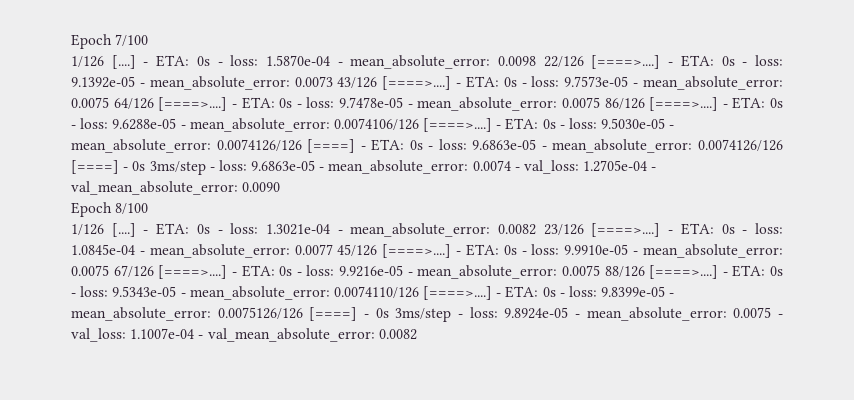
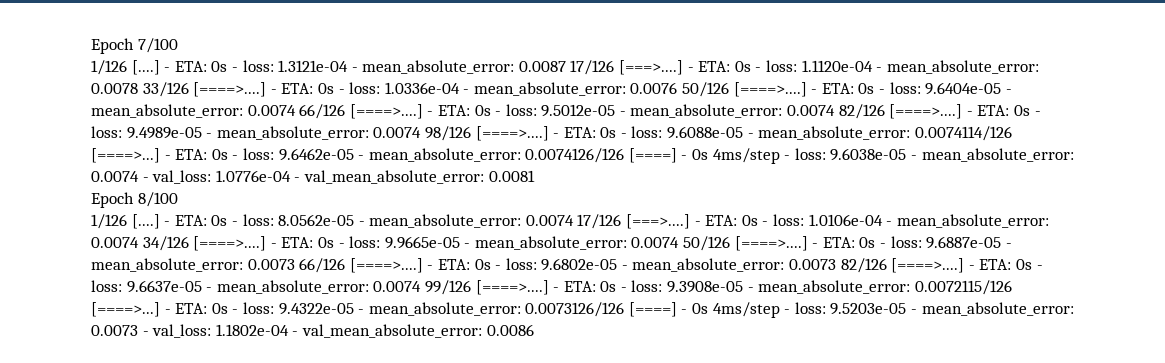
- - ETA: 0s - loss: 1.5870e-04 - mean_absolute_error: 0.0098 22/126 [====>....] - ETA: 0s - loss: 9.1392e-05 - mean_absolute_error: 0.0073 43/126 [====>....] - ETA: 0s - loss: 9.7573e-05 - mean_absolute_error: 0.0075 64/126 [====>....] - ETA: 0s - loss: 9.7478e-05 - mean_absolute_error: 0.0075 86/126 [====>....] - ETA: 0s - loss: 9.6288e-05 - mean_absolute_error: 0.0074106/126 [====>....] - ETA: 0s - loss: 9.5030e-05 - mean_absolute_error: 0.0074126/126 [====] - ETA: 0s - loss: 9.6863e-05 - mean_absolute_error: 0.0074126/126 [====] - 0s 3ms/step - loss: 9.6863e-05 - mean_absolute_error: 0.0074 - val_loss: 1.2705e-04 - val_mean_absolute_error: 0.0090
+ - ETA: 0s - loss: 1.3121e-04 - mean_absolute_error: 0.0087 17/126 [===>....] - ETA: 0s - loss: 1.1120e-04 - mean_absolute_error: 0.0078 33/126 [====>....] - ETA: 0s - loss: 1.0336e-04 - mean_absolute_error: 0.0076 50/126 [====>....] - ETA: 0s - loss: 9.6404e-05 - mean_absolute_error: 0.0074 66/126 [====>....] - ETA: 0s - loss: 9.5012e-05 - mean_absolute_error: 0.0074 82/126 [====>....] - ETA: 0s - loss: 9.4989e-05 - mean_absolute_error: 0.0074 98/126 [====>....] - ETA: 0s - loss: 9.6088e-05 - mean_absolute_error: 0.0074114/126 [====>...] - ETA: 0s - loss: 9.6462e-05 - mean_absolute_error: 0.0074126/126 [====] - 0s 4ms/step - loss: 9.6038e-05 - mean_absolute_error: 0.0074 - val_loss: 1.0776e-04 - val_mean_absolute_error: 0.0081
- - ETA: 0s - loss: 1.3021e-04 - mean_absolute_error: 0.0082 23/126 [====>....] - ETA: 0s - loss: 1.0845e-04 - mean_absolute_error: 0.0077 45/126 [====>....] - ETA: 0s - loss: 9.9910e-05 - mean_absolute_error: 0.0075 67/126 [====>....] - ETA: 0s - loss: 9.9216e-05 - mean_absolute_error: 0.0075 88/126 [====>....] - ETA: 0s - loss: 9.5343e-05 - mean_absolute_error: 0.0074110/126 [====>....] - ETA: 0s - loss: 9.8399e-05 - mean_absolute_error: 0.0075126/126 [====] - 0s 3ms/step - loss: 9.8924e-05 - mean_absolute_error: 0.0075 - val_loss: 1.1007e-04 - val_mean_absolute_error: 0.0082
+ - ETA: 0s - loss: 8.0562e-05 - mean_absolute_error: 0.0074 17/126 [===>....] - ETA: 0s - loss: 1.0106e-04 - mean_absolute_error: 0.0074 34/126 [====>....] - ETA: 0s - loss: 9.9665e-05 - mean_absolute_error: 0.0074 50/126 [====>....] - ETA: 0s - loss: 9.6887e-05 - mean_absolute_error: 0.0073 66/126 [====>....] - ETA: 0s - loss: 9.6802e-05 - mean_absolute_error: 0.0073 82/126 [====>....] - ETA: 0s - loss: 9.6637e-05 - mean_absolute_error: 0.0074 99/126 [====>....] - ETA: 0s - loss: 9.3908e-05 - mean_absolute_error: 0.0072115/126 [====>...] - ETA: 0s - loss: 9.4322e-05 - mean_absolute_error: 0.0073126/126 [====] - 0s 4ms/step - loss: 9.5203e-05 - mean_absolute_error: 0.0073 - val_loss: 1.1802e-04 - val_mean_absolute_error: 0.0086

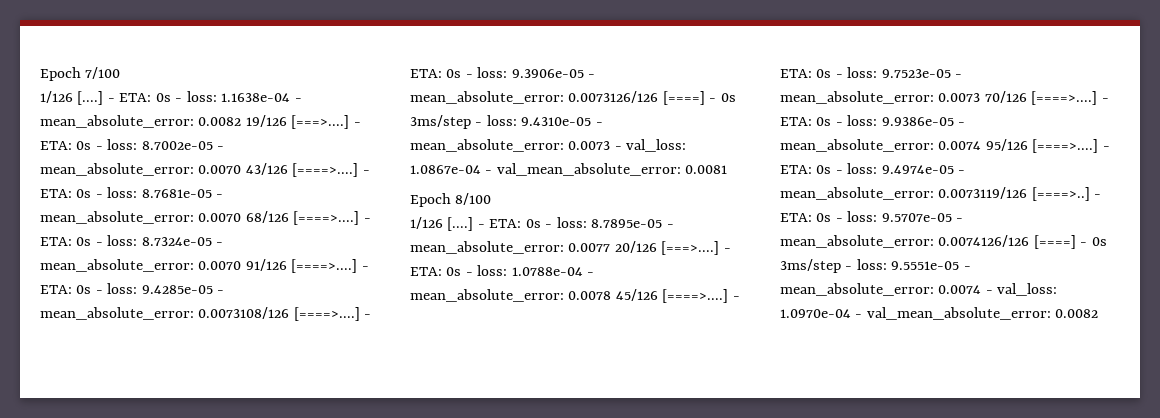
- - ETA: 0s - loss: 1.3121e-04 - mean_absolute_error: 0.0087 17/126 [===>....] - ETA: 0s - loss: 1.1120e-04 - mean_absolute_error: 0.0078 33/126 [====>....] - ETA: 0s - loss: 1.0336e-04 - mean_absolute_error: 0.0076 50/126 [====>....] - ETA: 0s - loss: 9.6404e-05 - mean_absolute_error: 0.0074 66/126 [====>....] - ETA: 0s - loss: 9.5012e-05 - mean_absolute_error: 0.0074 82/126 [====>....] - ETA: 0s - loss: 9.4989e-05 - mean_absolute_error: 0.0074 98/126 [====>....] - ETA: 0s - loss: 9.6088e-05 - mean_absolute_error: 0.0074114/126 [====>...] - ETA: 0s - loss: 9.6462e-05 - mean_absolute_error: 0.0074126/126 [====] - 0s 4ms/step - loss: 9.6038e-05 - mean_absolute_error: 0.0074 - val_loss: 1.0776e-04 - val_mean_absolute_error: 0.0081
+ - ETA: 0s - loss: 1.1638e-04 - mean_absolute_error: 0.0082 19/126 [===>....] - ETA: 0s - loss: 8.7002e-05 - mean_absolute_error: 0.0070 43/126 [====>....] - ETA: 0s - loss: 8.7681e-05 - mean_absolute_error: 0.0070 68/126 [====>....] - ETA: 0s - loss: 8.7324e-05 - mean_absolute_error: 0.0070 91/126 [====>....] - ETA: 0s - loss: 9.4285e-05 - mean_absolute_error: 0.0073108/126 [====>....] - ETA: 0s - loss: 9.3906e-05 - mean_absolute_error: 0.0073126/126 [====] - 0s 3ms/step - loss: 9.4310e-05 - mean_absolute_error: 0.0073 - val_loss: 1.0867e-04 - val_mean_absolute_error: 0.0081
- - ETA: 0s - loss: 8.0562e-05 - mean_absolute_error: 0.0074 17/126 [===>....] - ETA: 0s - loss: 1.0106e-04 - mean_absolute_error: 0.0074 34/126 [====>....] - ETA: 0s - loss: 9.9665e-05 - mean_absolute_error: 0.0074 50/126 [====>....] - ETA: 0s - loss: 9.6887e-05 - mean_absolute_error: 0.0073 66/126 [====>....] - ETA: 0s - loss: 9.6802e-05 - mean_absolute_error: 0.0073 82/126 [====>....] - ETA: 0s - loss: 9.6637e-05 - mean_absolute_error: 0.0074 99/126 [====>....] - ETA: 0s - loss: 9.3908e-05 - mean_absolute_error: 0.0072115/126 [====>...] - ETA: 0s - loss: 9.4322e-05 - mean_absolute_error: 0.0073126/126 [====] - 0s 4ms/step - loss: 9.5203e-05 - mean_absolute_error: 0.0073 - val_loss: 1.1802e-04 - val_mean_absolute_error: 0.0086
+ - ETA: 0s - loss: 8.7895e-05 - mean_absolute_error: 0.0077 20/126 [===>....] - ETA: 0s - loss: 1.0788e-04 - mean_absolute_error: 0.0078 45/126 [====>....] - ETA: 0s - loss: 9.7523e-05 - mean_absolute_error: 0.0073 70/126 [====>....] - ETA: 0s - loss: 9.9386e-05 - mean_absolute_error: 0.0074 95/126 [====>....] - ETA: 0s - loss: 9.4974e-05 - mean_absolute_error: 0.0073119/126 [====>..] - ETA: 0s - loss: 9.5707e-05 - mean_absolute_error: 0.0074126/126 [====] - 0s 3ms/step - loss: 9.5551e-05 - mean_absolute_error: 0.0074 - val_loss: 1.0970e-04 - val_mean_absolute_error: 0.0082

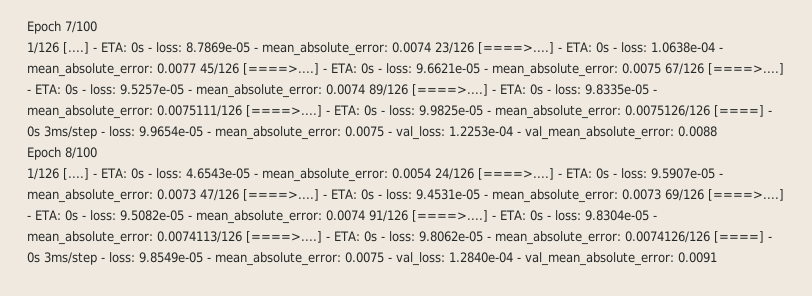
- - ETA: 0s - loss: 1.1638e-04 - mean_absolute_error: 0.0082 19/126 [===>....] - ETA: 0s - loss: 8.7002e-05 - mean_absolute_error: 0.0070 43/126 [====>....] - ETA: 0s - loss: 8.7681e-05 - mean_absolute_error: 0.0070 68/126 [====>....] - ETA: 0s - loss: 8.7324e-05 - mean_absolute_error: 0.0070 91/126 [====>....] - ETA: 0s - loss: 9.4285e-05 - mean_absolute_error: 0.0073108/126 [====>....] - ETA: 0s - loss: 9.3906e-05 - mean_absolute_error: 0.0073126/126 [====] - 0s 3ms/step - loss: 9.4310e-05 - mean_absolute_error: 0.0073 - val_loss: 1.0867e-04 - val_mean_absolute_error: 0.0081
+ - ETA: 0s - loss: 8.7869e-05 - mean_absolute_error: 0.0074 23/126 [====>....] - ETA: 0s - loss: 1.0638e-04 - mean_absolute_error: 0.0077 45/126 [====>....] - ETA: 0s - loss: 9.6621e-05 - mean_absolute_error: 0.0075 67/126 [====>....] - ETA: 0s - loss: 9.5257e-05 - mean_absolute_error: 0.0074 89/126 [====>....] - ETA: 0s - loss: 9.8335e-05 - mean_absolute_error: 0.0075111/126 [====>....] - ETA: 0s - loss: 9.9825e-05 - mean_absolute_error: 0.0075126/126 [====] - 0s 3ms/step - loss: 9.9654e-05 - mean_absolute_error: 0.0075 - val_loss: 1.2253e-04 - val_mean_absolute_error: 0.0088
- - ETA: 0s - loss: 8.7895e-05 - mean_absolute_error: 0.0077 20/126 [===>....] - ETA: 0s - loss: 1.0788e-04 - mean_absolute_error: 0.0078 45/126 [====>....] - ETA: 0s - loss: 9.7523e-05 - mean_absolute_error: 0.0073 70/126 [====>....] - ETA: 0s - loss: 9.9386e-05 - mean_absolute_error: 0.0074 95/126 [====>....] - ETA: 0s - loss: 9.4974e-05 - mean_absolute_error: 0.0073119/126 [====>..] - ETA: 0s - loss: 9.5707e-05 - mean_absolute_error: 0.0074126/126 [====] - 0s 3ms/step - loss: 9.5551e-05 - mean_absolute_error: 0.0074 - val_loss: 1.0970e-04 - val_mean_absolute_error: 0.0082
+ - ETA: 0s - loss: 4.6543e-05 - mean_absolute_error: 0.0054 24/126 [====>....] - ETA: 0s - loss: 9.5907e-05 - mean_absolute_error: 0.0073 47/126 [====>....] - ETA: 0s - loss: 9.4531e-05 - mean_absolute_error: 0.0073 69/126 [====>....] - ETA: 0s - loss: 9.5082e-05 - mean_absolute_error: 0.0074 91/126 [====>....] - ETA: 0s - loss: 9.8304e-05 - mean_absolute_error: 0.0074113/126 [====>....] - ETA: 0s - loss: 9.8062e-05 - mean_absolute_error: 0.0074126/126 [====] - 0s 3ms/step - loss: 9.8549e-05 - mean_absolute_error: 0.0075 - val_loss: 1.2840e-04 - val_mean_absolute_error: 0.0091

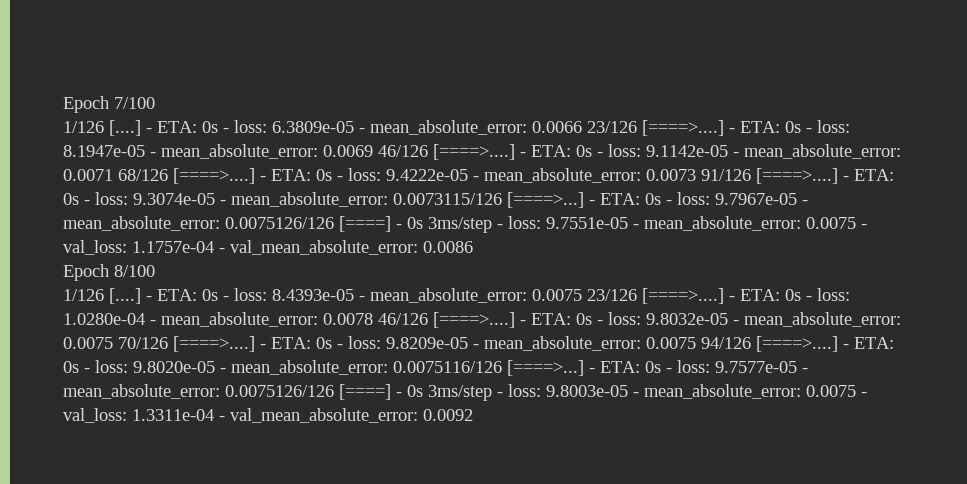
- - ETA: 0s - loss: 8.7869e-05 - mean_absolute_error: 0.0074 23/126 [====>....] - ETA: 0s - loss: 1.0638e-04 - mean_absolute_error: 0.0077 45/126 [====>....] - ETA: 0s - loss: 9.6621e-05 - mean_absolute_error: 0.0075 67/126 [====>....] - ETA: 0s - loss: 9.5257e-05 - mean_absolute_error: 0.0074 89/126 [====>....] - ETA: 0s - loss: 9.8335e-05 - mean_absolute_error: 0.0075111/126 [====>....] - ETA: 0s - loss: 9.9825e-05 - mean_absolute_error: 0.0075126/126 [====] - 0s 3ms/step - loss: 9.9654e-05 - mean_absolute_error: 0.0075 - val_loss: 1.2253e-04 - val_mean_absolute_error: 0.0088
+ - ETA: 0s - loss: 6.3809e-05 - mean_absolute_error: 0.0066 23/126 [====>....] - ETA: 0s - loss: 8.1947e-05 - mean_absolute_error: 0.0069 46/126 [====>....] - ETA: 0s - loss: 9.1142e-05 - mean_absolute_error: 0.0071 68/126 [====>....] - ETA: 0s - loss: 9.4222e-05 - mean_absolute_error: 0.0073 91/126 [====>....] - ETA: 0s - loss: 9.3074e-05 - mean_absolute_error: 0.0073115/126 [====>...] - ETA: 0s - loss: 9.7967e-05 - mean_absolute_error: 0.0075126/126 [====] - 0s 3ms/step - loss: 9.7551e-05 - mean_absolute_error: 0.0075 - val_loss: 1.1757e-04 - val_mean_absolute_error: 0.0086
- - ETA: 0s - loss: 4.6543e-05 - mean_absolute_error: 0.0054 24/126 [====>....] - ETA: 0s - loss: 9.5907e-05 - mean_absolute_error: 0.0073 47/126 [====>....] - ETA: 0s - loss: 9.4531e-05 - mean_absolute_error: 0.0073 69/126 [====>....] - ETA: 0s - loss: 9.5082e-05 - mean_absolute_error: 0.0074 91/126 [====>....] - ETA: 0s - loss: 9.8304e-05 - mean_absolute_error: 0.0074113/126 [====>....] - ETA: 0s - loss: 9.8062e-05 - mean_absolute_error: 0.0074126/126 [====] - 0s 3ms/step - loss: 9.8549e-05 - mean_absolute_error: 0.0075 - val_loss: 1.2840e-04 - val_mean_absolute_error: 0.0091
+ - ETA: 0s - loss: 8.4393e-05 - mean_absolute_error: 0.0075 23/126 [====>....] - ETA: 0s - loss: 1.0280e-04 - mean_absolute_error: 0.0078 46/126 [====>....] - ETA: 0s - loss: 9.8032e-05 - mean_absolute_error: 0.0075 70/126 [====>....] - ETA: 0s - loss: 9.8209e-05 - mean_absolute_error: 0.0075 94/126 [====>....] - ETA: 0s - loss: 9.8020e-05 - mean_absolute_error: 0.0075116/126 [====>...] - ETA: 0s - loss: 9.7577e-05 - mean_absolute_error: 0.0075126/126 [====] - 0s 3ms/step - loss: 9.8003e-05 - mean_absolute_error: 0.0075 - val_loss: 1.3311e-04 - val_mean_absolute_error: 0.0092

